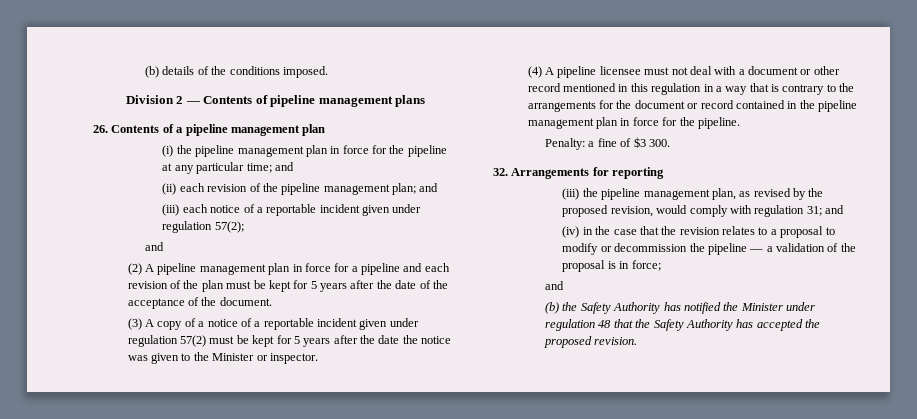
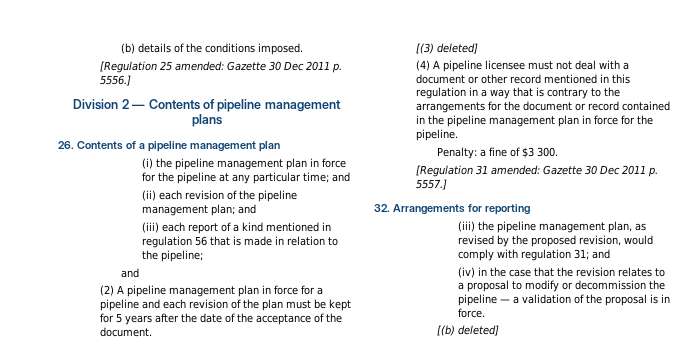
+ [Regulation 25 amended: Gazette 30 Dec 2011 p. 5556.]
- (iii) each notice of a reportable incident given under regulation 57(2);
+ (iii) each report of a kind mentioned in regulation 56 that is made in relation to the pipeline;
- (3) A copy of a notice of a reportable incident given under regulation 57(2) must be kept for 5 years after the date the notice was given to the Minister or inspector.
+ [(3) deleted]
+ [Regulation 31 amended: Gazette 30 Dec 2011 p. 5557.]
- (iv) in the case that the revision relates to a proposal to modify or decommission the pipeline — a validation of the proposal is in force;
- and
- (b) the Safety Authority has notified the Minister under regulation 48 that the Safety Authority has accepted the proposed revision.
+ (iv) in the case that the revision relates to a proposal to modify or decommission the pipeline — a validation of the proposal is in force.
+ [(b) deleted]

